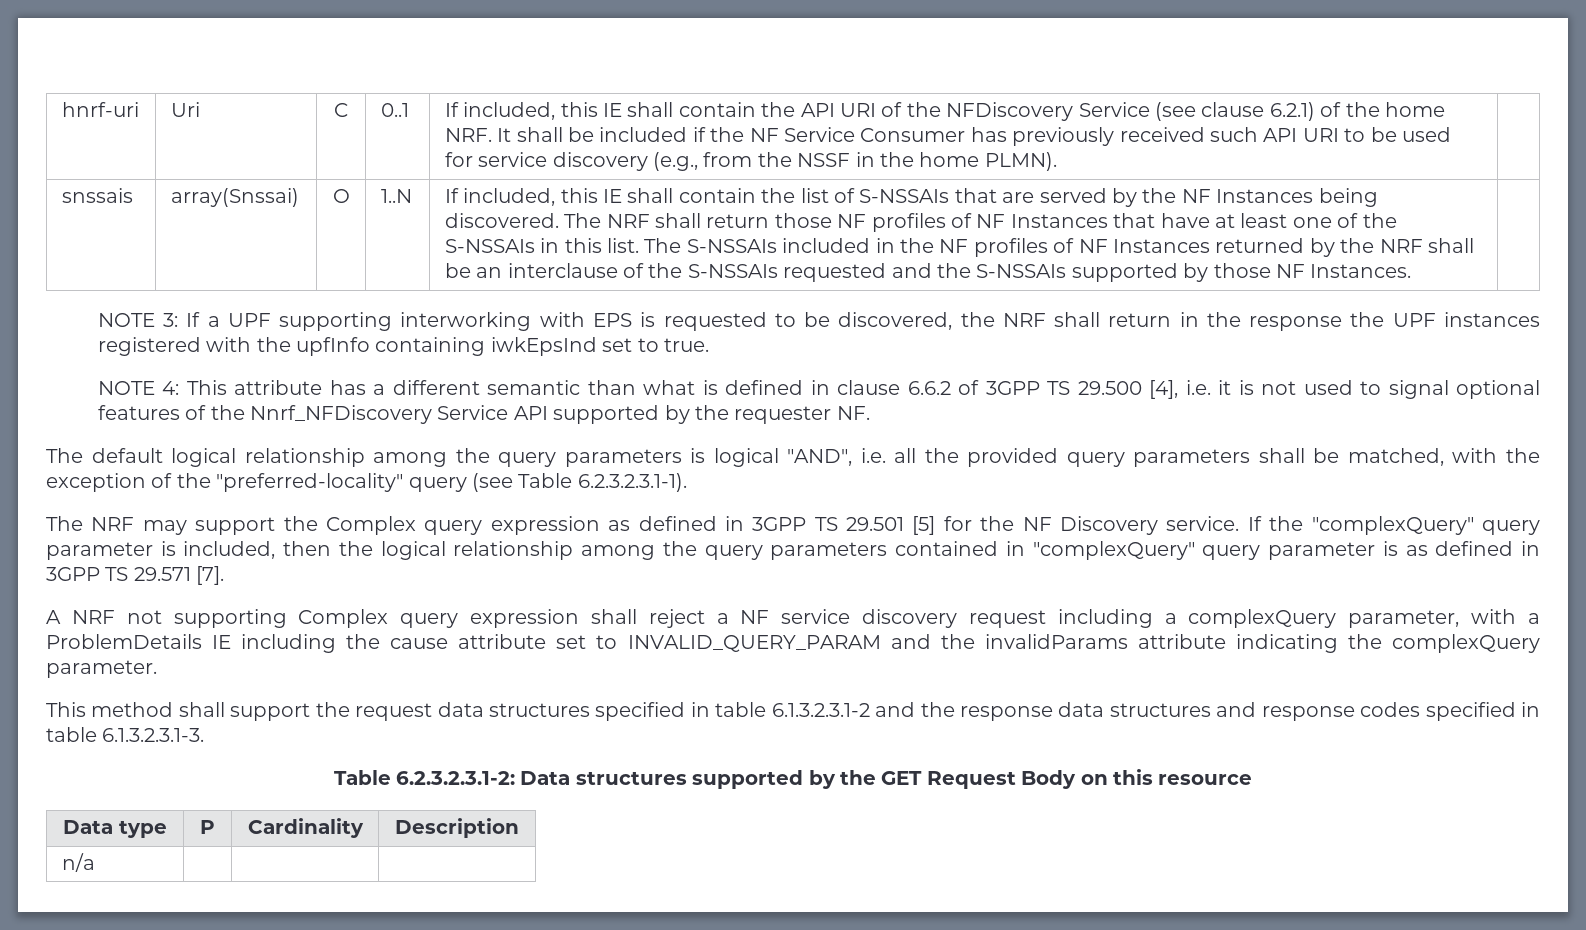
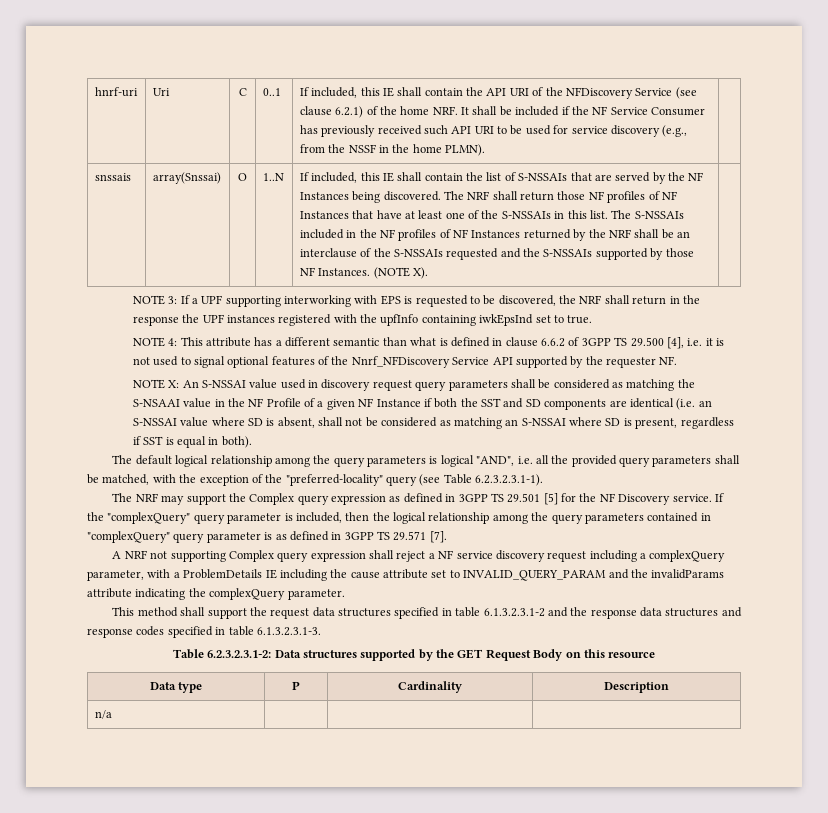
+ (NOTE X).
+ NOTE X: An S-NSSAI value used in discovery request query parameters shall be considered as matching the S-NSAAI value in the NF Profile of a given NF Instance if both the SST and SD components are identical (i.e. an S-NSSAI value where SD is absent, shall not be considered as matching an S-NSSAI where SD is present, regardless if SST is equal in both).

